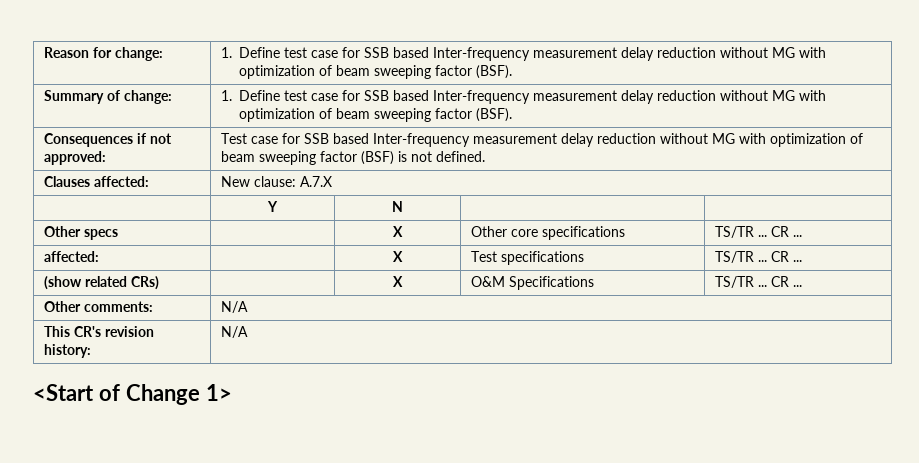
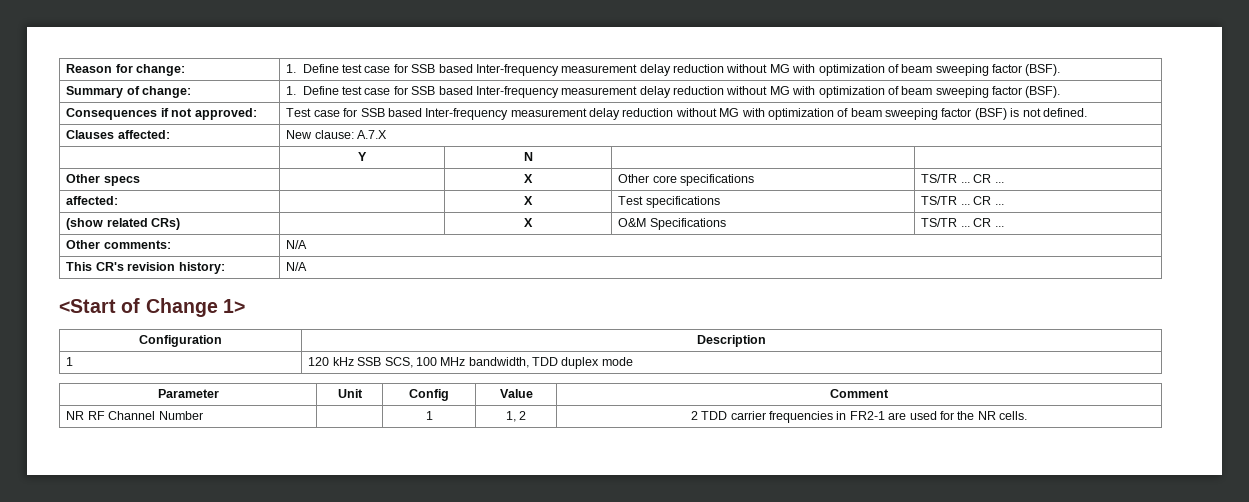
+ Configuration | Description
+ 1 | 120 kHz SSB SCS, 100 MHz bandwidth, TDD duplex mode
+ Parameter | Unit | Config | Value | Comment
+ NR RF Channel Number | | 1 | 1, 2 | 2 TDD carrier frequencies in FR2-1 are used for the NR cells.

